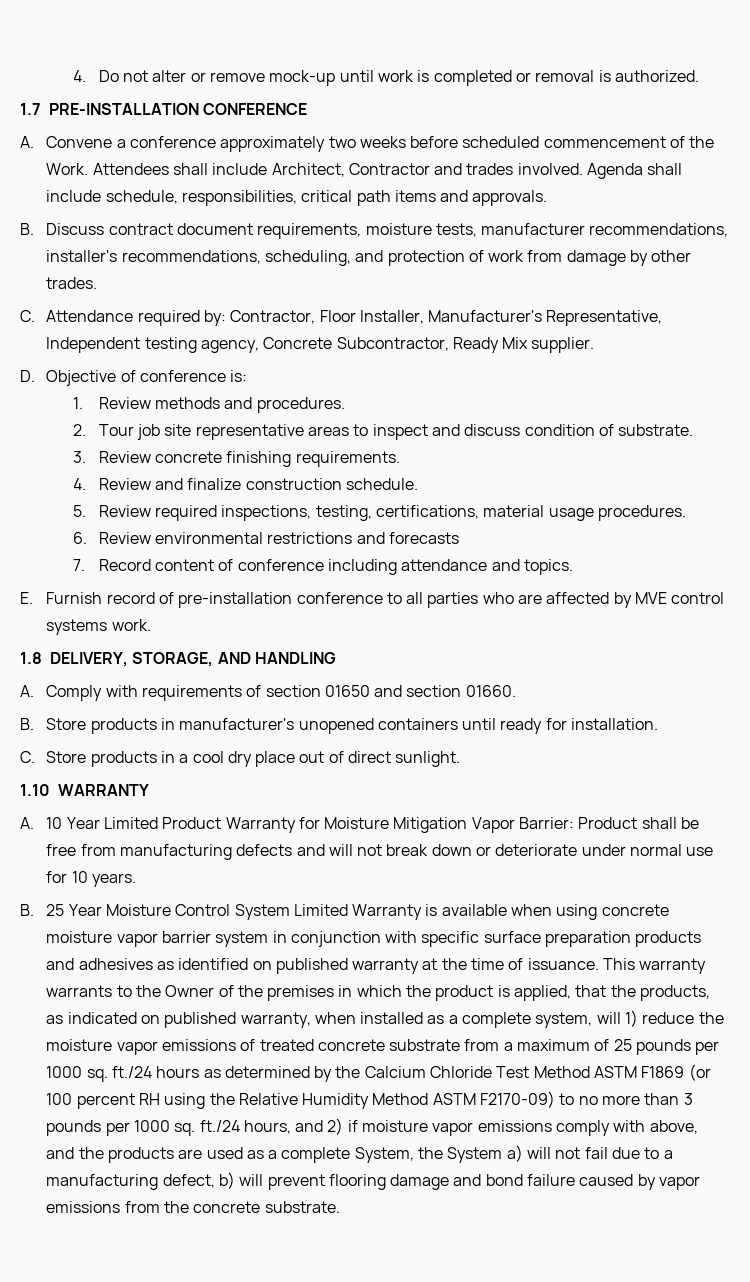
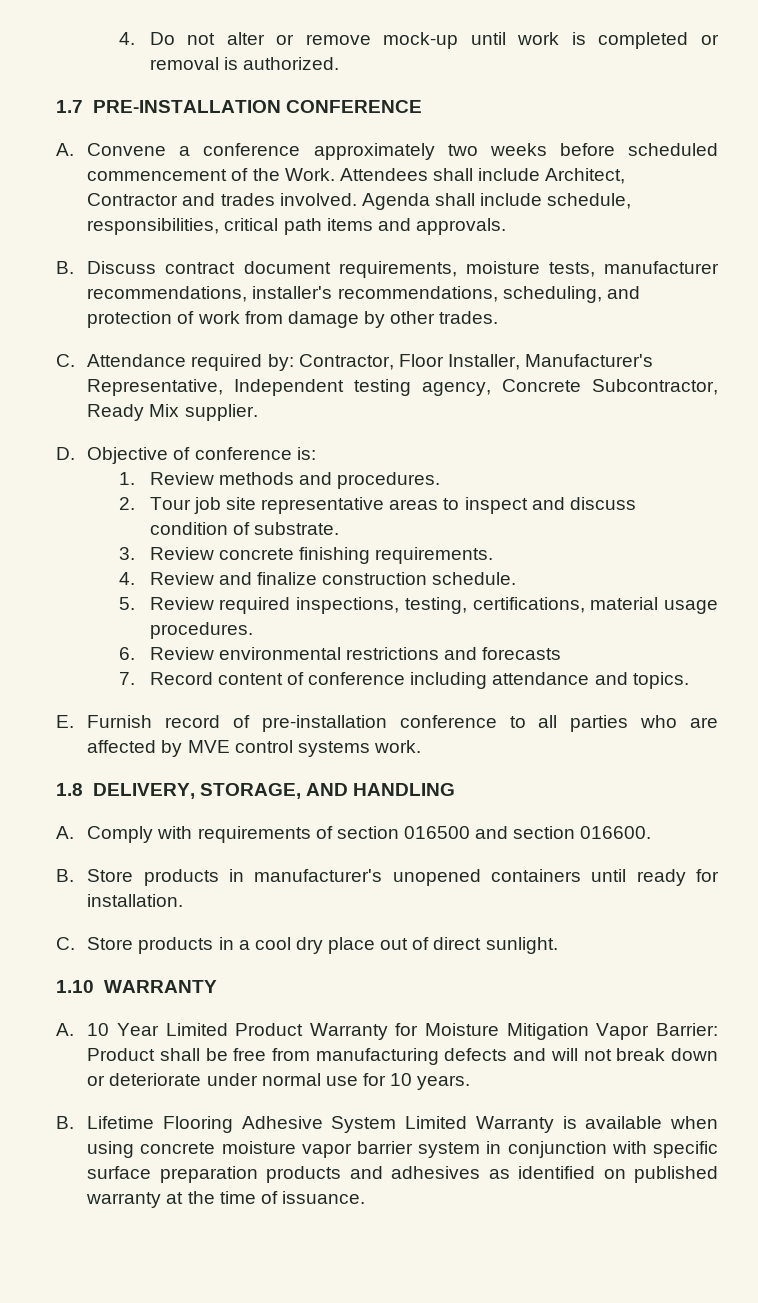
- A. Comply with requirements of section 01650 and section 01660.
+ A. Comply with requirements of section 016500 and section 016600.
- B. 25 Year Moisture Control System Limited Warranty is available when using concrete moisture vapor barrier system in conjunction with specific surface preparation products and adhesives as identified on published warranty at the time of issuance. This warranty warrants to the Owner of the premises in which the product is applied, that the products, as indicated on published warranty, when installed as a complete system, will 1) reduce the moisture vapor emissions of treated concrete substrate from a maximum of 25 pounds per 1000 sq. ft./24 hours as determined by the Calcium Chloride Test Method ASTM F1869 (or 100 percent RH using the Relative Humidity Method ASTM F2170-09) to no more than 3 pounds per 1000 sq. ft./24 hours, and 2) if moisture vapor emissions comply with above, and the products are used as a complete System, the System a) will not fail due to a manufacturing defect, b) will prevent flooring damage and bond failure caused by vapor emissions from the concrete substrate.
+ B. Lifetime Flooring Adhesive System Limited Warranty is available when using concrete moisture vapor barrier system in conjunction with specific surface preparation products and adhesives as identified on published warranty at the time of issuance.

